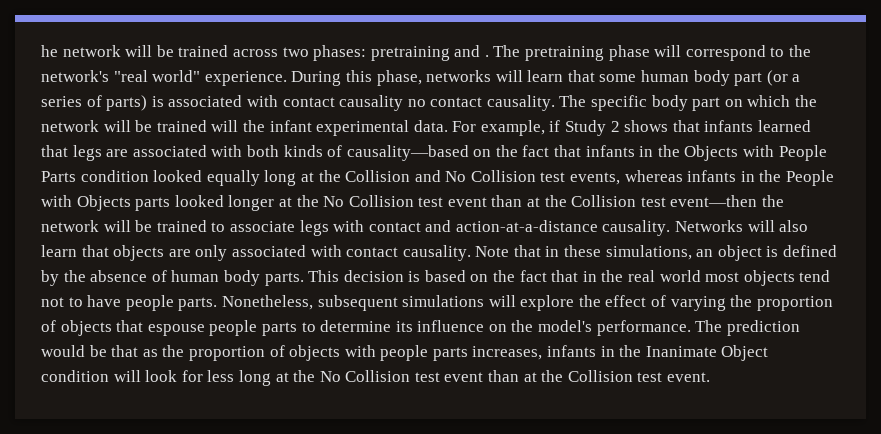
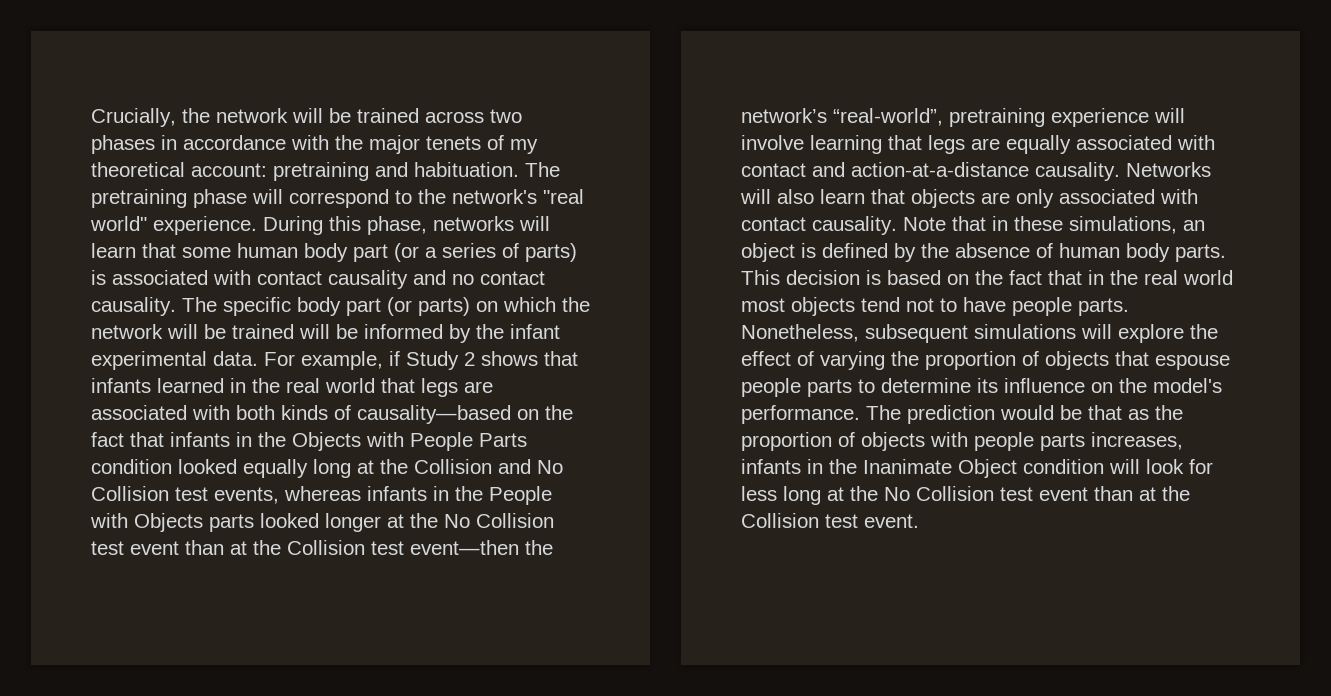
- he network will be trained across two phases: pretraining and .
+ Crucially, the network will be trained across two phases in accordance with the major tenets of my theoretical account: pretraining and habituation.
- During this phase, networks will learn that some human body part (or a series of parts) is associated with contact causality no contact causality.
+ During this phase, networks will learn that some human body part (or a series of parts) is associated with contact causality and no contact causality.
- The specific body part on which the network will be trained will the infant experimental data.
+ The specific body part (or parts) on which the network will be trained will be informed by the infant experimental data.
- For example, if Study 2 shows that infants learned that legs are associated with both kinds of causality—based on the fact that infants in the Objects with People Parts condition looked equally long at the Collision and No Collision test events, whereas infants in the People with Objects parts looked longer at the No Collision test event than at the Collision test event—then the network will be trained to associate legs with contact and action-at-a-distance causality.
+ For example, if Study 2 shows that infants learned in the real world that legs are associated with both kinds of causality—based on the fact that infants in the Objects with People Parts condition looked equally long at the Collision and No Collision test events, whereas infants in the People with Objects parts looked longer at the No Collision test event than at the Collision test event—then the network’s “real-world”, pretraining experience will involve learning that legs are equally associated with contact and action-at-a-distance causality.

